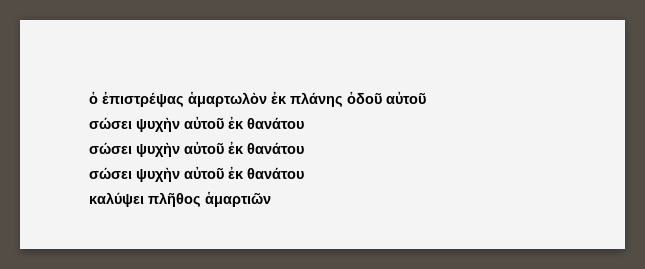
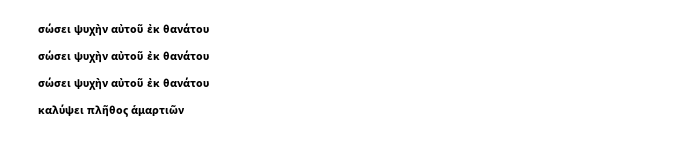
- ὁ ἐπιστρέψας ἁμαρτωλὸν ἐκ πλάνης ὁδοῦ αὐτοῦ

